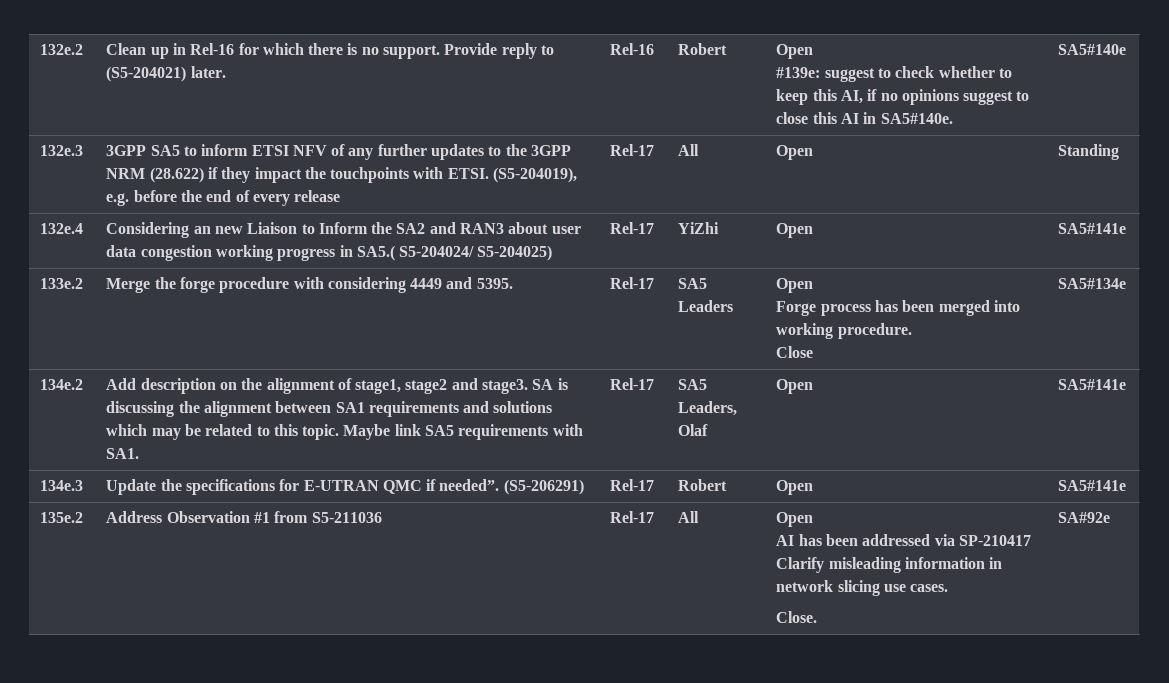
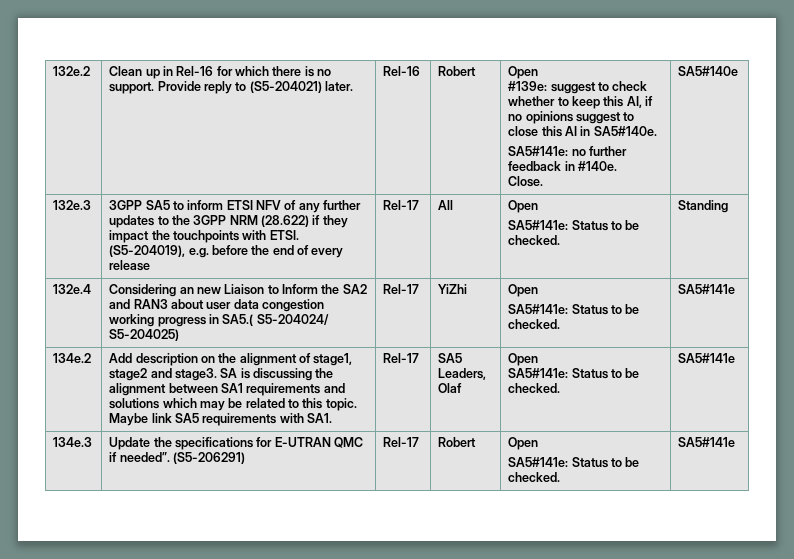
+ SA5#141e: no further feedback in #140e.
+ Close.
- 132e.3 | 3GPP SA5 to inform ETSI NFV of any further updates to the 3GPP NRM (28.622) if they impact the touchpoints with ETSI. (S5-204019), e.g. before the end of every release | Rel-17 | All | Open | Standing
+ 132e.3 | 3GPP SA5 to inform ETSI NFV of any further updates to the 3GPP NRM (28.622) if they impact the touchpoints with ETSI. (S5-204019), e.g. before the end of every release | Rel-17 | All | Open
+ SA5#141e: Status to be checked. | Standing
- 132e.4 | Considering an new Liaison to Inform the SA2 and RAN3 about user data congestion working progress in SA5.( S5-204024/ S5-204025) | Rel-17 | YiZhi | Open | SA5#141e
- 133e.2 | Merge the forge procedure with considering 4449 and 5395. | Rel-17 | SA5 Leaders | Open
- Forge process has been merged into working procedure.
- Close | SA5#134e
+ 132e.4 | Considering an new Liaison to Inform the SA2 and RAN3 about user data congestion working progress in SA5.( S5-204024/ S5-204025) | Rel-17 | YiZhi | Open
+ SA5#141e: Status to be checked. | SA5#141e
  SA5 Leaders, Olaf | Open
+ SA5#141e: Status to be checked.
- 134e.3 | Update the specifications for E-UTRAN QMC if needed”. (S5-206291) | Rel-17 | Robert | Open | SA5#141e
- 135e.2 | Address Observation #1 from S5-211036 | Rel-17 | All | Open
- AI has been addressed via SP-210417 Clarify misleading information in network slicing use cases.
- Close. | SA#92e
+ 134e.3 | Update the specifications for E-UTRAN QMC if needed”. (S5-206291) | Rel-17 | Robert | Open
+ SA5#141e: Status to be checked. | SA5#141e

